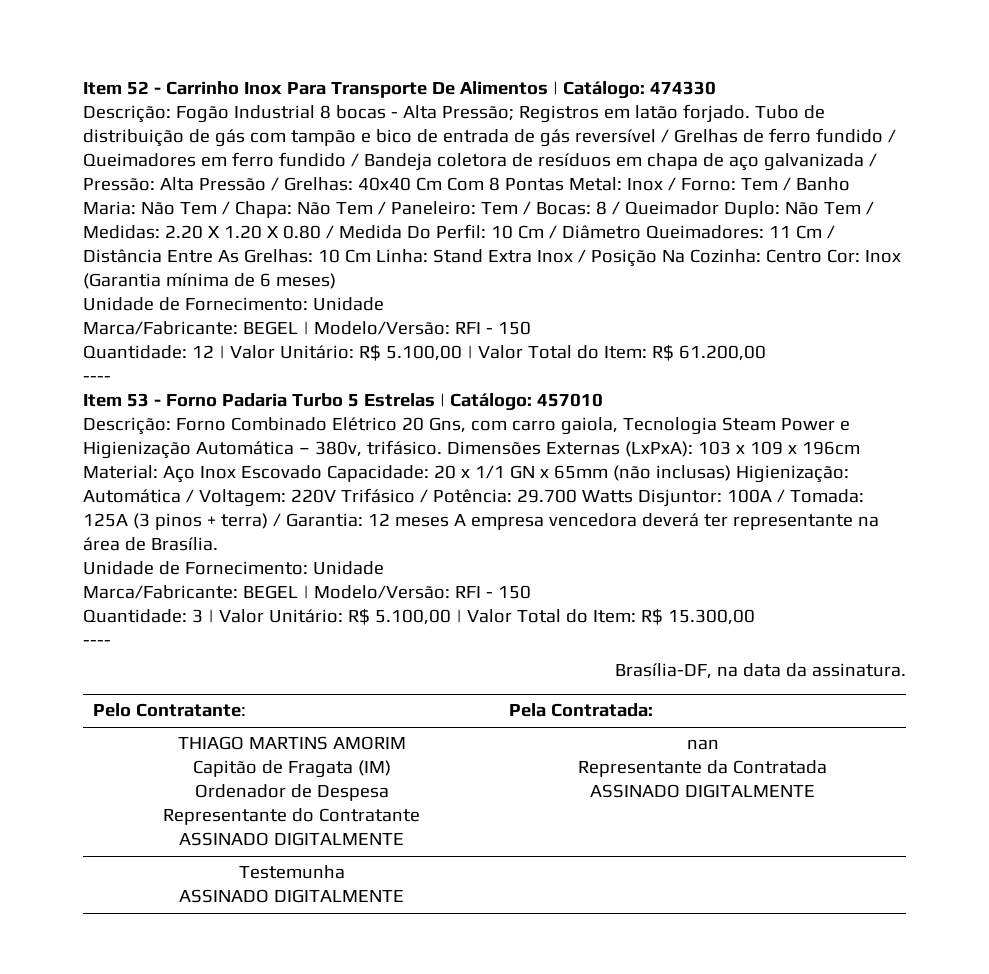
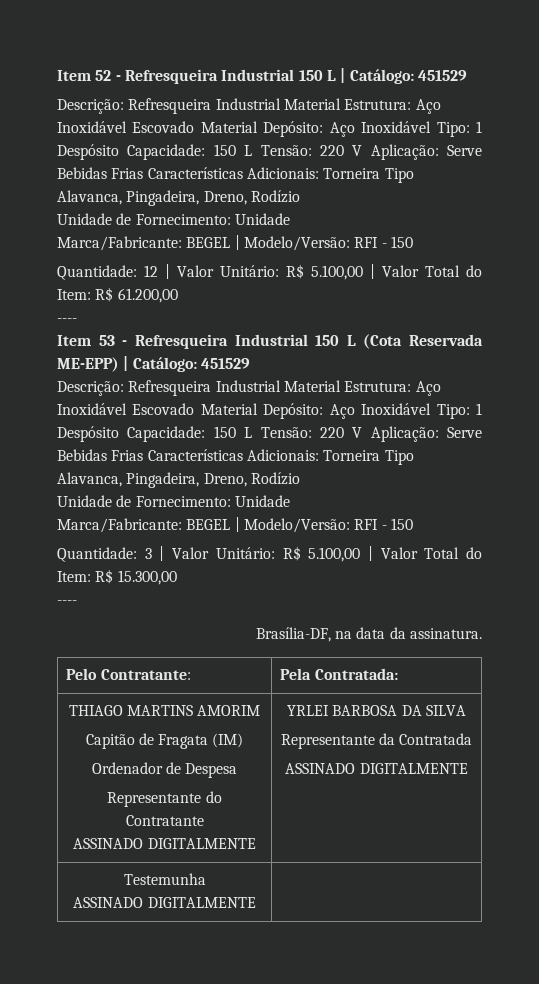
- Item 52 - Carrinho Inox Para Transporte De Alimentos | Catálogo: 474330
- Descrição: Fogão Industrial 8 bocas - Alta Pressão; Registros em latão forjado. Tubo de distribuição de gás com tampão e bico de entrada de gás reversível / Grelhas de ferro fundido / Queimadores em ferro fundido / Bandeja coletora de resíduos em chapa de aço galvanizada / Pressão: Alta Pressão / Grelhas: 40x40 Cm Com 8 Pontas Metal: Inox / Forno: Tem / Banho Maria: Não Tem / Chapa: Não Tem / Paneleiro: Tem / Bocas: 8 / Queimador Duplo: Não Tem / Medidas: 2.20 X 1.20 X 0.80 / Medida Do Perfil: 10 Cm / Diâmetro Queimadores: 11 Cm / Distância Entre As Grelhas: 10 Cm Linha: Stand Extra Inox / Posição Na Cozinha: Centro Cor: Inox (Garantia mínima de 6 meses)
+ Item 52 - Refresqueira Industrial 150 L | Catálogo: 451529
+ Descrição: Refresqueira Industrial Material Estrutura: Aço Inoxidável Escovado Material Depósito: Aço Inoxidável Tipo: 1 Despósito Capacidade: 150 L Tensão: 220 V Aplicação: Serve Bebidas Frias Características Adicionais: Torneira Tipo Alavanca, Pingadeira, Dreno, Rodízio
- Item 53 - Forno Padaria Turbo 5 Estrelas | Catálogo: 457010
- Descrição: Forno Combinado Elétrico 20 Gns, com carro gaiola, Tecnologia Steam Power e Higienização Automática – 380v, trifásico. Dimensões Externas (LxPxA): 103 x 109 x 196cm Material: Aço Inox Escovado Capacidade: 20 x 1/1 GN x 65mm (não inclusas) Higienização: Automática / Voltagem: 220V Trifásico / Potência: 29.700 Watts Disjuntor: 100A / Tomada: 125A (3 pinos + terra) / Garantia: 12 meses A empresa vencedora deverá ter representante na área de Brasília.
+ Item 53 - Refresqueira Industrial 150 L (Cota Reservada ME-EPP) | Catálogo: 451529
+ Descrição: Refresqueira Industrial Material Estrutura: Aço Inoxidável Escovado Material Depósito: Aço Inoxidável Tipo: 1 Despósito Capacidade: 150 L Tensão: 220 V Aplicação: Serve Bebidas Frias Características Adicionais: Torneira Tipo Alavanca, Pingadeira, Dreno, Rodízio
  THIAGO MARTINS AMORIM
  Capitão de Fragata (IM)
  Ordenador de Despesa
  Representante do Contratante
- ASSINADO DIGITALMENTE | nan
+ ASSINADO DIGITALMENTE | YRLEI BARBOSA DA SILVA

